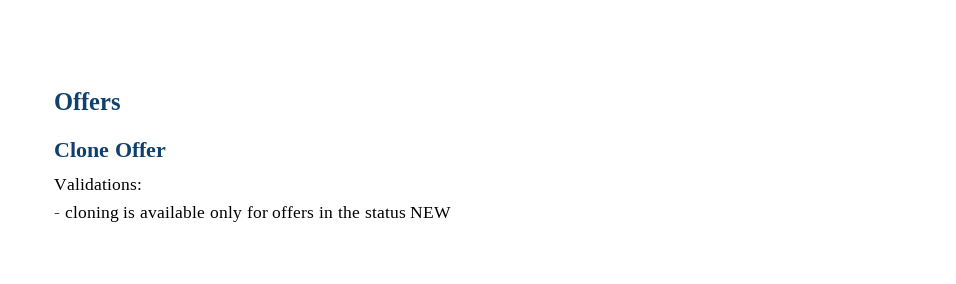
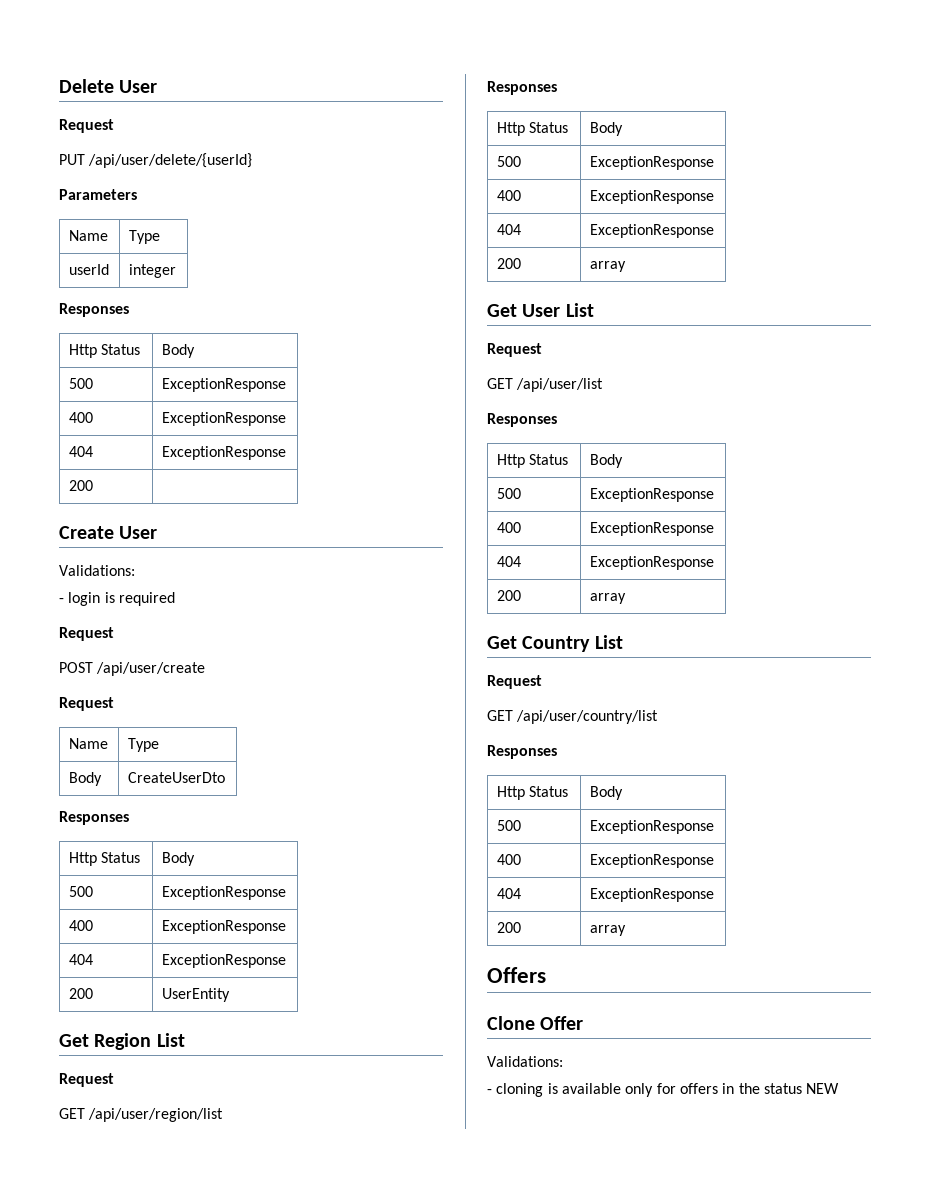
+ Delete User
+ Request
+ PUT /api/user/delete/{userId}
+ Parameters
+ Name | Type
+ userId | integer
+ Responses
+ Http Status | Body
+ 500 | ExceptionResponse
+ 400 | ExceptionResponse
+ 404 | ExceptionResponse
+ 200 |
+ Create User
+ Validations:
+ - login is required
+ Request
+ POST /api/user/create
+ Request
+ Name | Type
+ Body | CreateUserDto
+ Responses
+ Http Status | Body
+ 500 | ExceptionResponse
+ 400 | ExceptionResponse
+ 404 | ExceptionResponse
+ 200 | UserEntity
+ Get Region List
+ Request
+ GET /api/user/region/list
+ Responses
+ Http Status | Body
+ 500 | ExceptionResponse
+ 400 | ExceptionResponse
+ 404 | ExceptionResponse
+ 200 | array
+ Get User List
+ Request
+ GET /api/user/list
+ Responses
+ Http Status | Body
+ 500 | ExceptionResponse
+ 400 | ExceptionResponse
+ 404 | ExceptionResponse
+ 200 | array
+ Get Country List
+ Request
+ GET /api/user/country/list
+ Responses
+ Http Status | Body
+ 500 | ExceptionResponse
+ 400 | ExceptionResponse
+ 404 | ExceptionResponse
+ 200 | array

